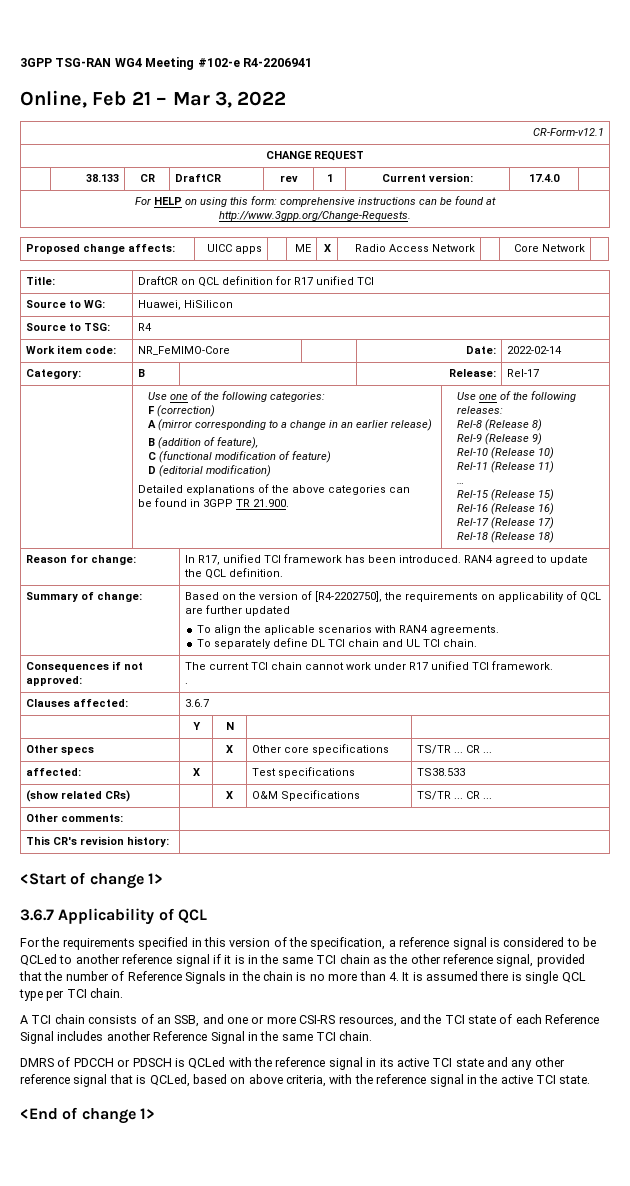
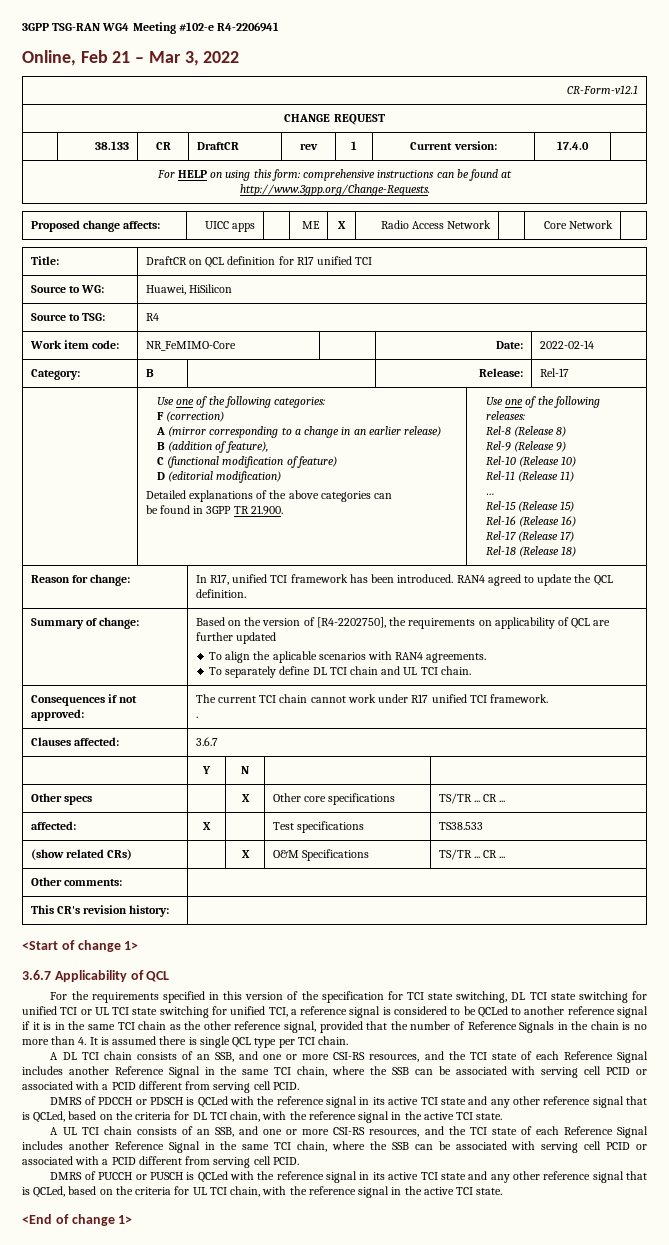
- For the requirements specified in this version of the specification, a reference signal is considered to be QCLed to another reference signal if it is in the same TCI chain as the other reference signal, provided that the number of Reference Signals in the chain is no more than 4. It is assumed there is single QCL type per TCI chain.
+ For the requirements specified in this version of the specification for TCI state switching, DL TCI state switching for unified TCI or UL TCI state switching for unified TCI, a reference signal is considered to be QCLed to another reference signal if it is in the same TCI chain as the other reference signal, provided that the number of Reference Signals in the chain is no more than 4. It is assumed there is single QCL type per TCI chain.
- A TCI chain consists of an SSB, and one or more CSI-RS resources, and the TCI state of each Reference Signal includes another Reference Signal in the same TCI chain.
+ A DL TCI chain consists of an SSB, and one or more CSI-RS resources, and the TCI state of each Reference Signal includes another Reference Signal in the same TCI chain, where the SSB can be associated with serving cell PCID or associated with a PCID different from serving cell PCID.
- DMRS of PDCCH or PDSCH is QCLed with the reference signal in its active TCI state and any other reference signal that is QCLed, based on above criteria, with the reference signal in the active TCI state.
+ DMRS of PDCCH or PDSCH is QCLed with the reference signal in its active TCI state and any other reference signal that is QCLed, based on the criteria for DL TCI chain, with the reference signal in the active TCI state.
+ A UL TCI chain consists of an SSB, and one or more CSI-RS resources, and the TCI state of each Reference Signal includes another Reference Signal in the same TCI chain, where the SSB can be associated with serving cell PCID or associated with a PCID different from serving cell PCID.
+ DMRS of PUCCH or PUSCH is QCLed with the reference signal in its active TCI state and any other reference signal that is QCLed, based on the criteria for UL TCI chain, with the reference signal in the active TCI state.

